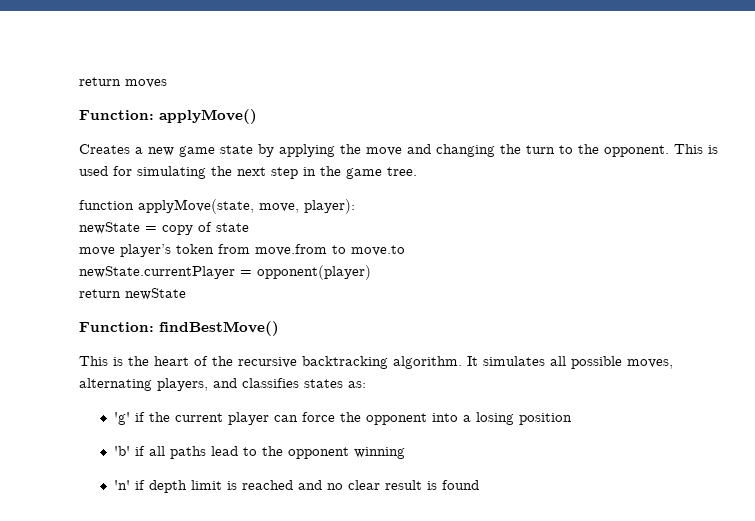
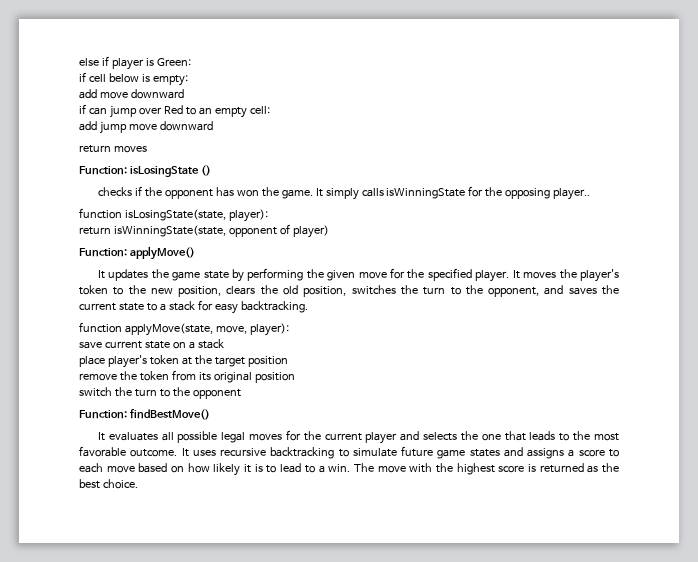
+ else if player is Green:
+ if cell below is empty:
+ add move downward
+ if can jump over Red to an empty cell:
+ add jump move downward
  return moves
+ Function: isLosingState ()
+ checks if the opponent has won the game. It simply calls isWinningState for the opposing player..
+ function isLosingState(state, player):
+ return isWinningState(state, opponent of player)
  Function: applyMove()
- Creates a new game state by applying the move and changing the turn to the opponent. This is used for simulating the next step in the game tree.
+ It updates the game state by performing the given move for the specified player. It moves the player's token to the new position, clears the old position, switches the turn to the opponent, and saves the current state to a stack for easy backtracking.
  function applyMove(state, move, player):
- newState = copy of state
- move player’s token from move.from to move.to
- newState.currentPlayer = opponent(player)
- return newState
+ save current state on a stack
+ place player's token at the target position
+ remove the token from its original position
+ switch the turn to the opponent
  Function: findBestMove()
- This is the heart of the recursive backtracking algorithm. It simulates all possible moves, alternating players, and classifies states as:
- 'g' if the current player can force the opponent into a losing position
- 'b' if all paths lead to the opponent winning
- 'n' if depth limit is reached and no clear result is found
+ It evaluates all possible legal moves for the current player and selects the one that leads to the most favorable outcome. It uses recursive backtracking to simulate future game states and assigns a score to each move based on how likely it is to lead to a win. The move with the highest score is returned as the best choice.

